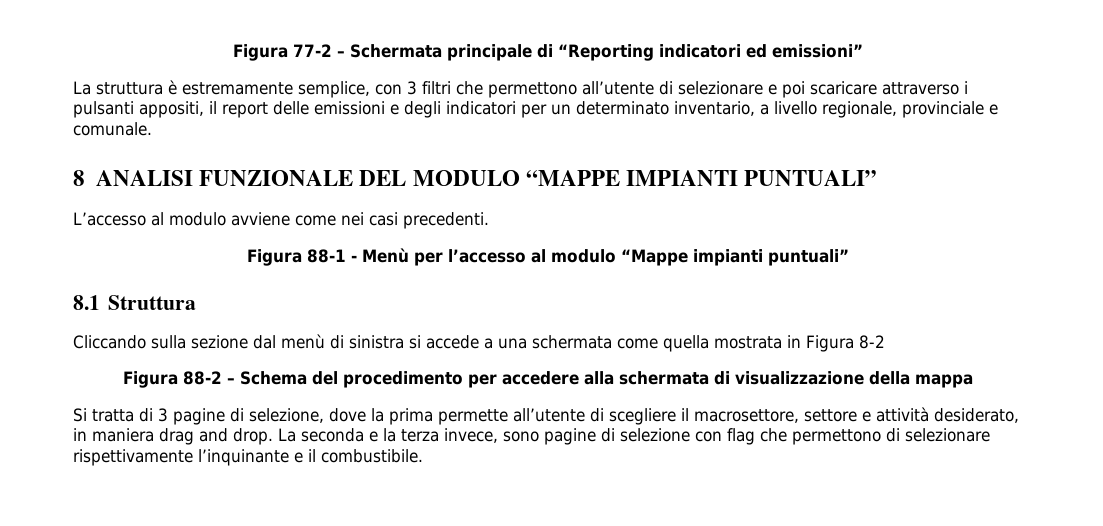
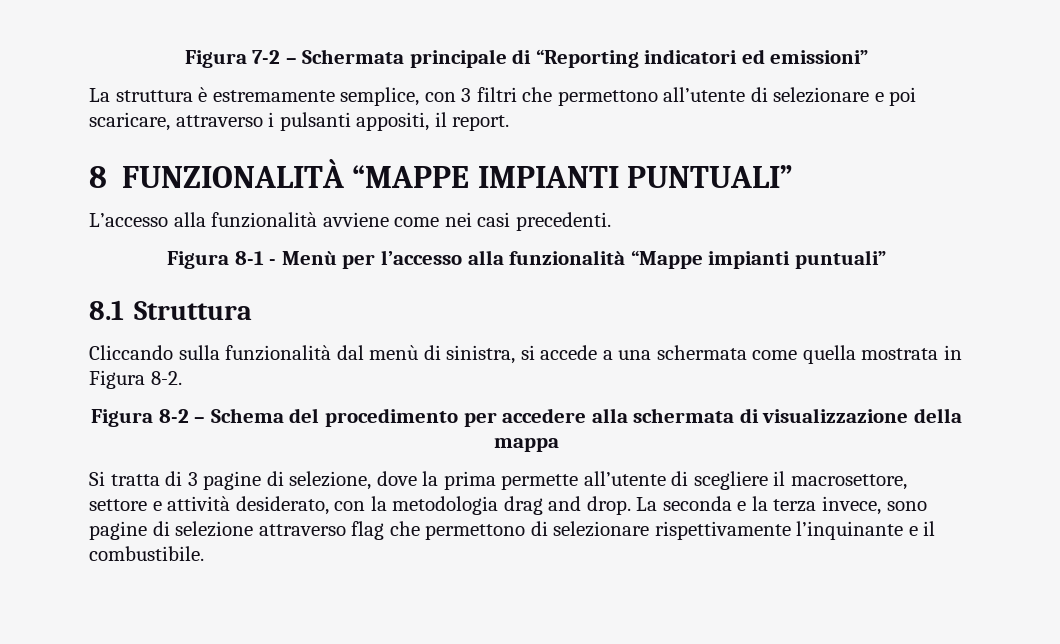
- Figura 77-2 – Schermata principale di “Reporting indicatori ed emissioni”
+ Figura 7-2 – Schermata principale di “Reporting indicatori ed emissioni”
- La struttura è estremamente semplice, con 3 filtri che permettono all’utente di selezionare e poi scaricare attraverso i pulsanti appositi, il report delle emissioni e degli indicatori per un determinato inventario, a livello regionale, provinciale e comunale.
- 8 ANALISI FUNZIONALE DEL MODULO “MAPPE IMPIANTI PUNTUALI”
+ La struttura è estremamente semplice, con 3 filtri che permettono all’utente di selezionare e poi scaricare, attraverso i pulsanti appositi, il report.
+ 8 FUNZIONALITÀ “MAPPE IMPIANTI PUNTUALI”
- L’accesso al modulo avviene come nei casi precedenti.
+ L’accesso alla funzionalità avviene come nei casi precedenti.
- Figura 88-1 - Menù per l’accesso al modulo “Mappe impianti puntuali”
+ Figura 8-1 - Menù per l’accesso alla funzionalità “Mappe impianti puntuali”
- Cliccando sulla sezione dal menù di sinistra si accede a una schermata come quella mostrata in Figura 8-2
- Figura 88-2 – Schema del procedimento per accedere alla schermata di visualizzazione della mappa
+ Cliccando sulla funzionalità dal menù di sinistra, si accede a una schermata come quella mostrata in Figura 8-2.
+ Figura 8-2 – Schema del procedimento per accedere alla schermata di visualizzazione della mappa
- Si tratta di 3 pagine di selezione, dove la prima permette all’utente di scegliere il macrosettore, settore e attività desiderato, in maniera drag and drop.
+ Si tratta di 3 pagine di selezione, dove la prima permette all’utente di scegliere il macrosettore, settore e attività desiderato, con la metodologia drag and drop.
- La seconda e la terza invece, sono pagine di selezione con flag che permettono di selezionare rispettivamente l’inquinante e il combustibile.
+ La seconda e la terza invece, sono pagine di selezione attraverso flag che permettono di selezionare rispettivamente l’inquinante e il combustibile.

